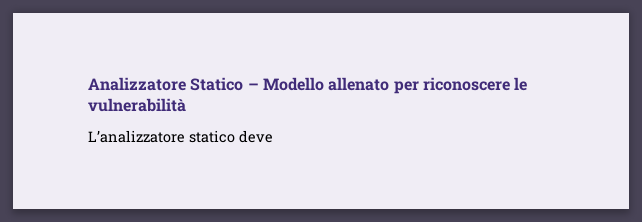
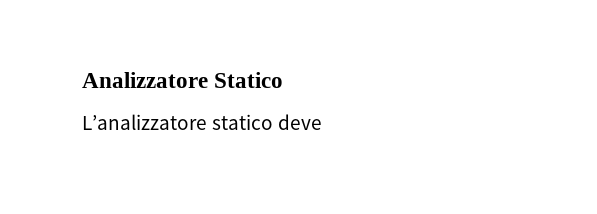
- Analizzatore Statico – Modello allenato per riconoscere le vulnerabilità
+ Analizzatore Statico

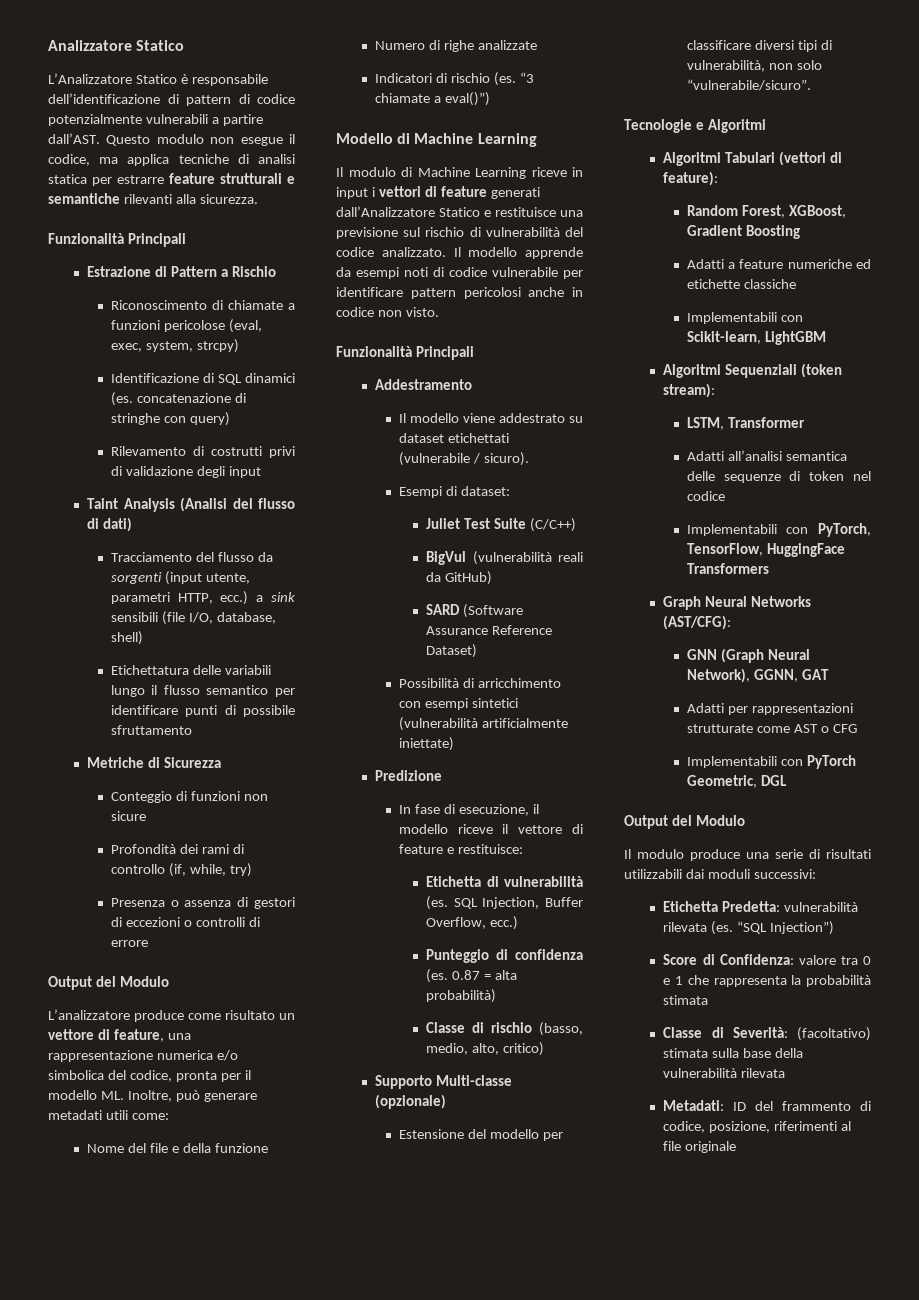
- L’analizzatore statico deve
+ L’Analizzatore Statico è responsabile dell’identificazione di pattern di codice potenzialmente vulnerabili a partire dall’AST. Questo modulo non esegue il codice, ma applica tecniche di analisi statica per estrarre feature strutturali e semantiche rilevanti alla sicurezza.
+ Funzionalità Principali
+ Estrazione di Pattern a Rischio
+ Riconoscimento di chiamate a funzioni pericolose (eval, exec, system, strcpy)
+ Identificazione di SQL dinamici (es. concatenazione di stringhe con query)
+ Rilevamento di costrutti privi di validazione degli input
+ Taint Analysis (Analisi del flusso di dati)
+ Tracciamento del flusso da sorgenti (input utente, parametri HTTP, ecc.) a sink sensibili (file I/O, database, shell)
+ Etichettatura delle variabili lungo il flusso semantico per identificare punti di possibile sfruttamento
+ Metriche di Sicurezza
+ Conteggio di funzioni non sicure
+ Profondità dei rami di controllo (if, while, try)
+ Presenza o assenza di gestori di eccezioni o controlli di errore
+ Output del Modulo
+ L’analizzatore produce come risultato un vettore di feature, una rappresentazione numerica e/o simbolica del codice, pronta per il modello ML. Inoltre, può generare metadati utili come:
+ Nome del file e della funzione
+ Numero di righe analizzate
+ Indicatori di rischio (es. “3 chiamate a eval()”)
+ Modello di Machine Learning
+ Il modulo di Machine Learning riceve in input i vettori di feature generati dall’Analizzatore Statico e restituisce una previsione sul rischio di vulnerabilità del codice analizzato. Il modello apprende da esempi noti di codice vulnerabile per identificare pattern pericolosi anche in codice non visto.
+ Funzionalità Principali
+ Addestramento
+ Il modello viene addestrato su dataset etichettati (vulnerabile / sicuro).
+ Esempi di dataset:
+ Juliet Test Suite (C/C++)
+ BigVul (vulnerabilità reali da GitHub)
+ SARD (Software Assurance Reference Dataset)
+ Possibilità di arricchimento con esempi sintetici (vulnerabilità artificialmente iniettate)
+ Predizione
+ In fase di esecuzione, il modello riceve il vettore di feature e restituisce:
+ Etichetta di vulnerabilità (es. SQL Injection, Buffer Overflow, ecc.)
+ Punteggio di confidenza (es. 0.87 = alta probabilità)
+ Classe di rischio (basso, medio, alto, critico)
+ Supporto Multi-classe (opzionale)
+ Estensione del modello per classificare diversi tipi di vulnerabilità, non solo “vulnerabile/sicuro”.
+ Tecnologie e Algoritmi
+ Algoritmi Tabulari (vettori di feature):
+ Random Forest, XGBoost, Gradient Boosting
+ Adatti a feature numeriche ed etichette classiche
+ Implementabili con Scikit-learn, LightGBM
+ Algoritmi Sequenziali (token stream):
+ LSTM, Transformer
+ Adatti all’analisi semantica delle sequenze di token nel codice
+ Implementabili con PyTorch, TensorFlow, HuggingFace Transformers
+ Graph Neural Networks (AST/CFG):
+ GNN (Graph Neural Network), GGNN, GAT
+ Adatti per rappresentazioni strutturate come AST o CFG
+ Implementabili con PyTorch Geometric, DGL
+ Output del Modulo
+ Il modulo produce una serie di risultati utilizzabili dai moduli successivi:
+ Etichetta Predetta: vulnerabilità rilevata (es. “SQL Injection”)
+ Score di Confidenza: valore tra 0 e 1 che rappresenta la probabilità stimata
+ Classe di Severità: (facoltativo) stimata sulla base della vulnerabilità rilevata
+ Metadati: ID del frammento di codice, posizione, riferimenti al file originale

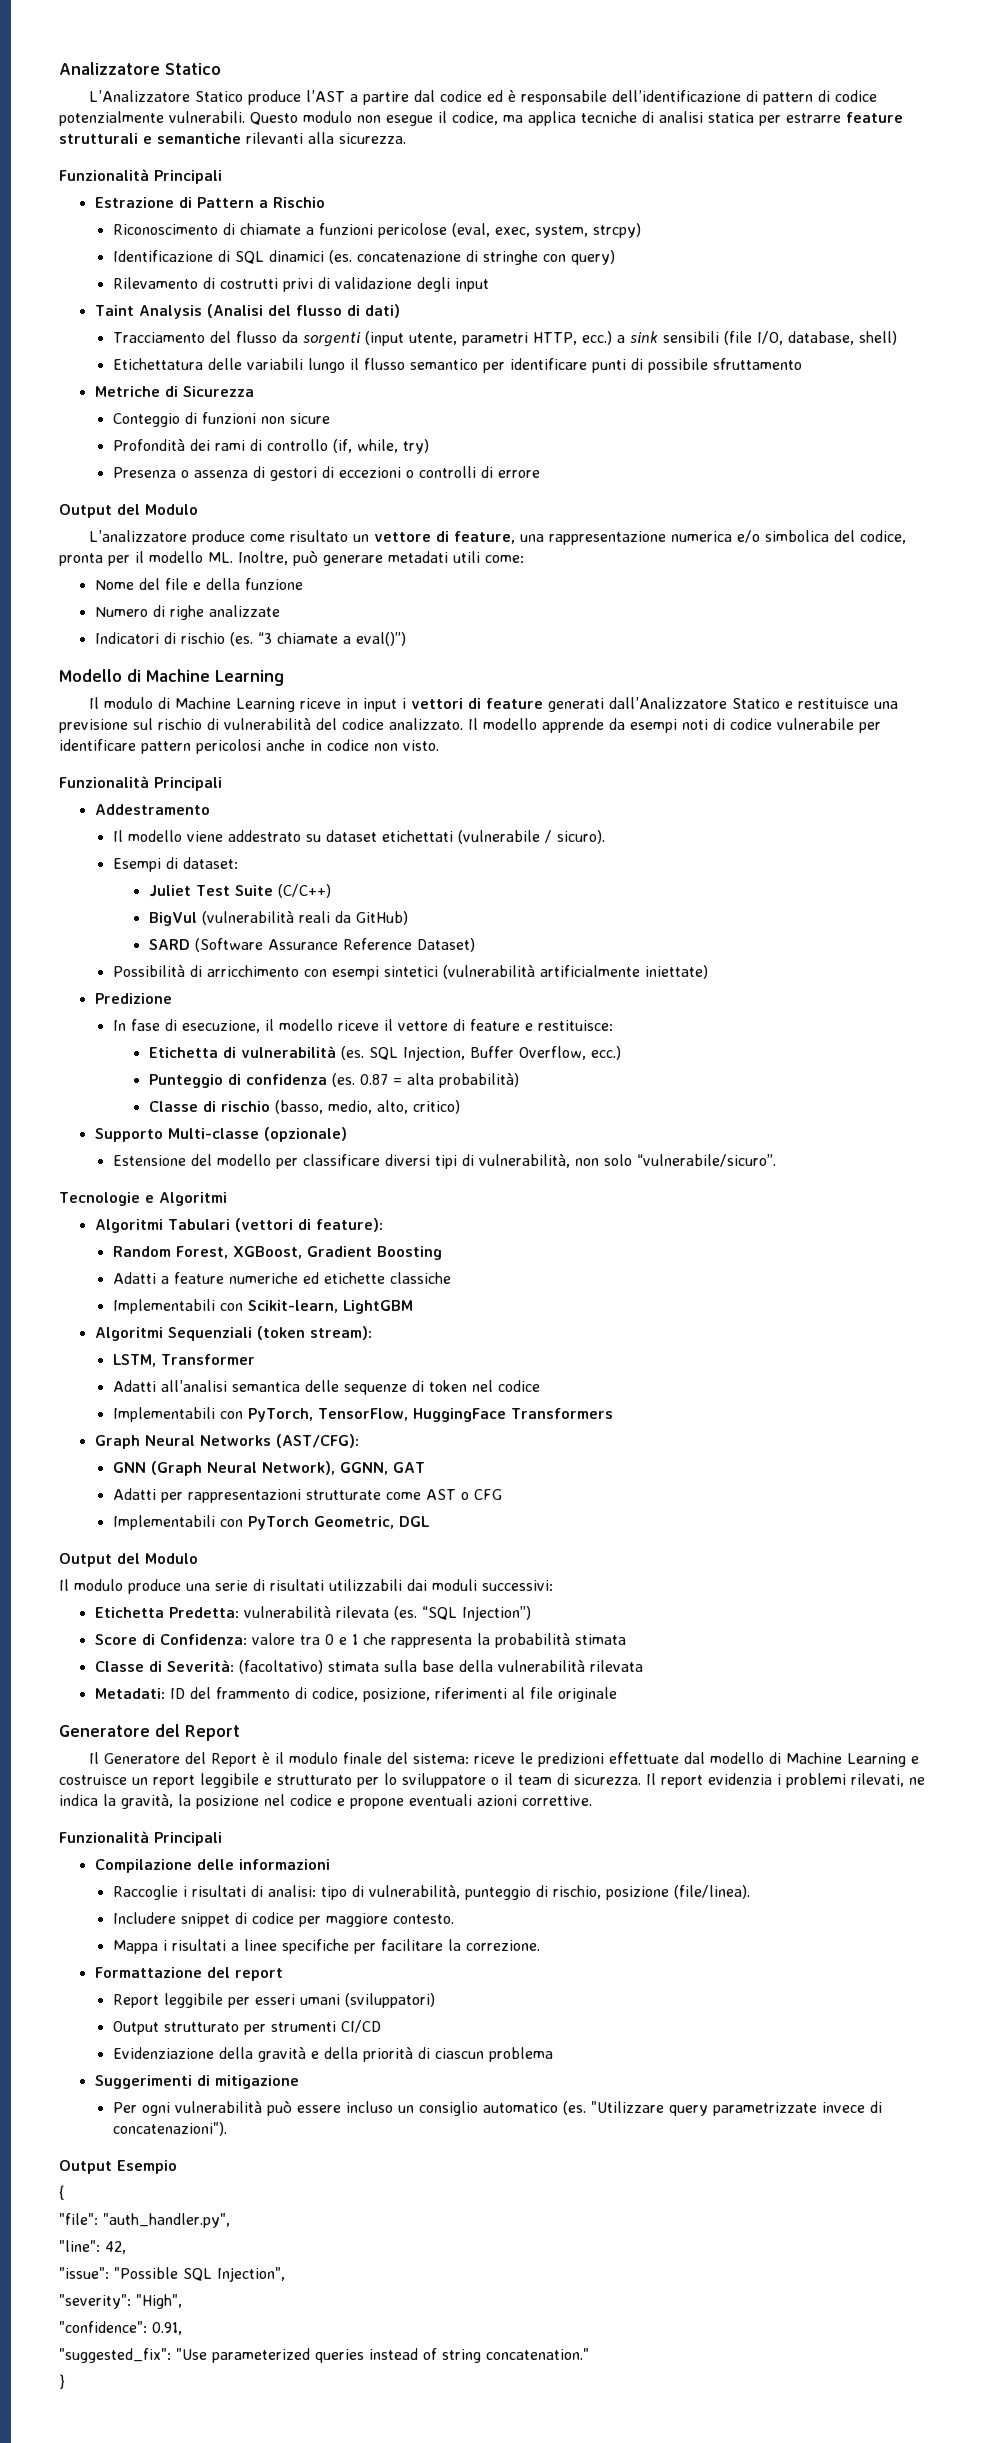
- L’Analizzatore Statico è responsabile dell’identificazione di pattern di codice potenzialmente vulnerabili a partire dall’AST.
+ L’Analizzatore Statico produce l’AST a partire dal codice ed è responsabile dell’identificazione di pattern di codice potenzialmente vulnerabili.
  Metadati: ID del frammento di codice, posizione, riferimenti al file originale
+ Generatore del Report
+ Il Generatore del Report è il modulo finale del sistema: riceve le predizioni effettuate dal modello di Machine Learning e costruisce un report leggibile e strutturato per lo sviluppatore o il team di sicurezza. Il report evidenzia i problemi rilevati, ne indica la gravità, la posizione nel codice e propone eventuali azioni correttive.
+ Funzionalità Principali
+ Compilazione delle informazioni
+ Raccoglie i risultati di analisi: tipo di vulnerabilità, punteggio di rischio, posizione (file/linea).
+ Includere snippet di codice per maggiore contesto.
+ Mappa i risultati a linee specifiche per facilitare la correzione.
+ Formattazione del report
+ Report leggibile per esseri umani (sviluppatori)
+ Output strutturato per strumenti CI/CD
+ Evidenziazione della gravità e della priorità di ciascun problema
+ Suggerimenti di mitigazione
+ Per ogni vulnerabilità può essere incluso un consiglio automatico (es. "Utilizzare query parametrizzate invece di concatenazioni").
+ Output Esempio
+ {
+ "file": "auth_handler.py",
+ "line": 42,
+ "issue": "Possible SQL Injection",
+ "severity": "High",
+ "confidence": 0.91,
+ "suggested_fix": "Use parameterized queries instead of string concatenation."
+ }

